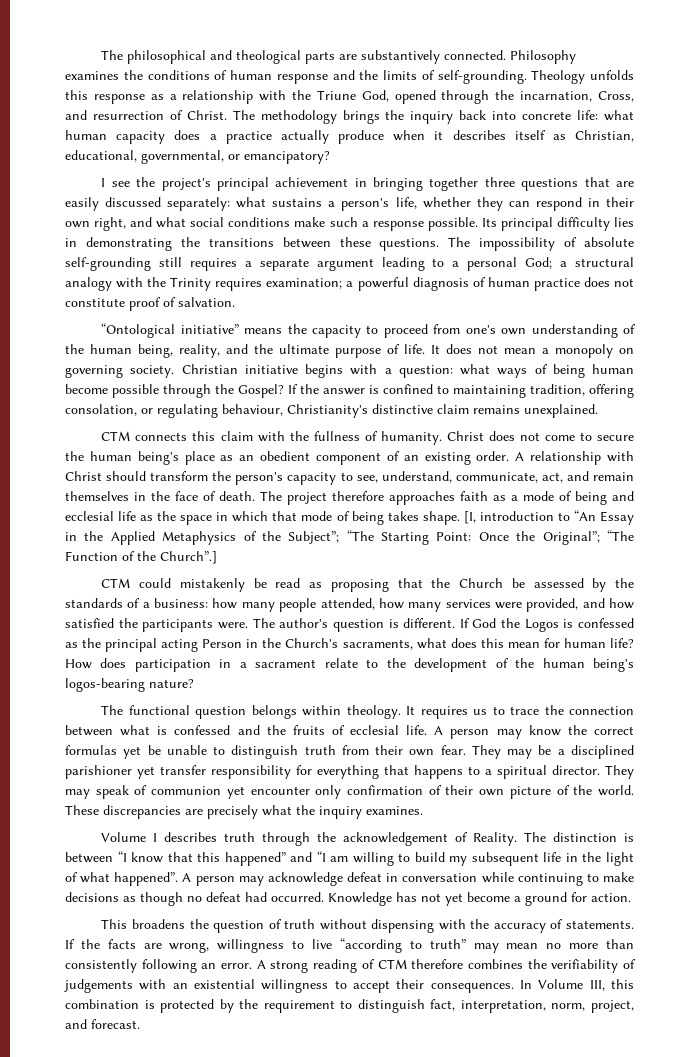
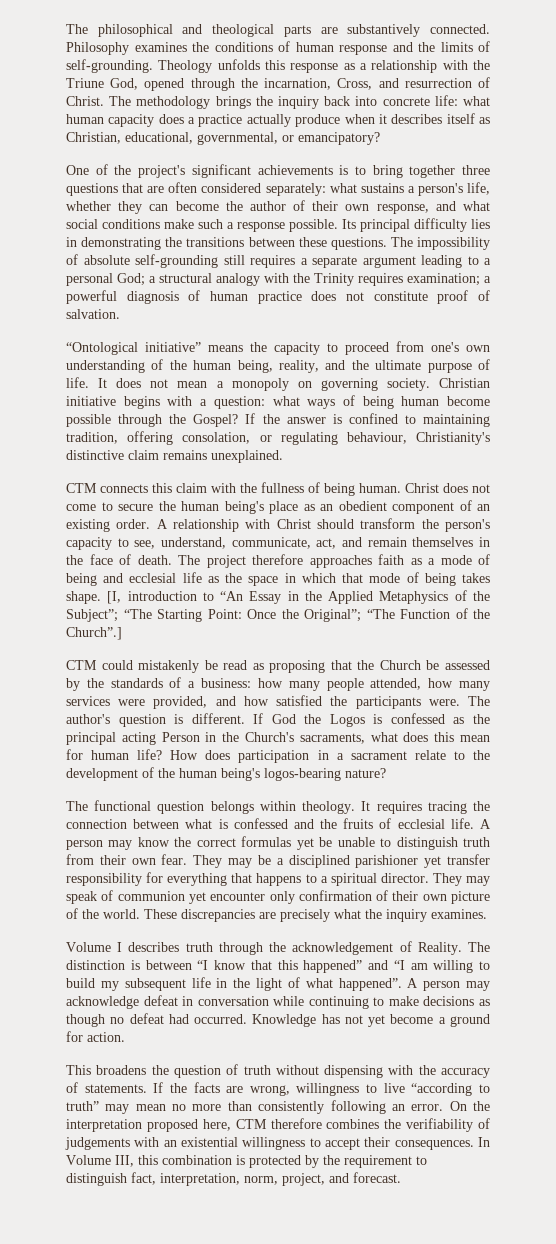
- I see the project's principal achievement in bringing together three questions that are easily discussed separately: what sustains a person's life, whether they can respond in their own right, and what social conditions make such a response possible.
+ One of the project's significant achievements is to bring together three questions that are often considered separately: what sustains a person's life, whether they can become the author of their own response, and what social conditions make such a response possible.
- CTM connects this claim with the fullness of humanity.
+ CTM connects this claim with the fullness of being human.
- It requires us to trace the connection between what is confessed and the fruits of ecclesial life.
+ It requires tracing the connection between what is confessed and the fruits of ecclesial life.
- A strong reading of CTM therefore combines the verifiability of judgements with an existential willingness to accept their consequences.
+ On the interpretation proposed here, CTM therefore combines the verifiability of judgements with an existential willingness to accept their consequences.

